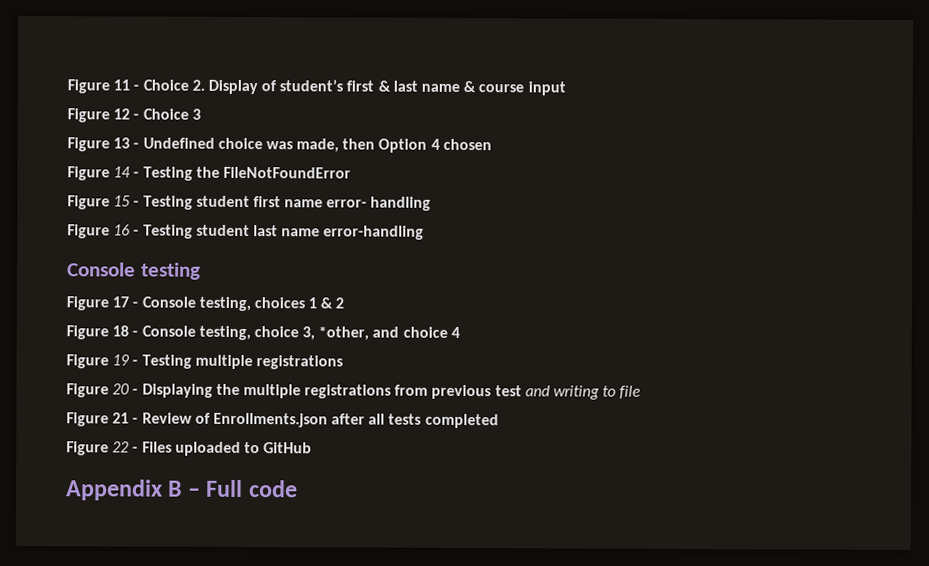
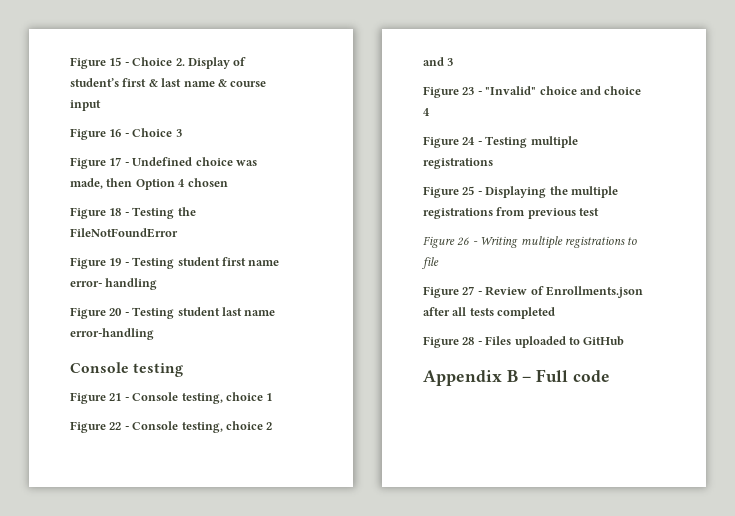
- Figure 11 - Choice 2. Display of student’s first & last name & course input
+ Figure 15 - Choice 2. Display of student’s first & last name & course input
- Figure 12 - Choice 3
+ Figure 16 - Choice 3
- Figure 13 - Undefined choice was made, then Option 4 chosen
+ Figure 17 - Undefined choice was made, then Option 4 chosen
- Figure 14 - Testing the FileNotFoundError
+ Figure 18 - Testing the FileNotFoundError
- Figure 15 - Testing student first name error- handling
+ Figure 19 - Testing student first name error- handling
- Figure 16 - Testing student last name error-handling
+ Figure 20 - Testing student last name error-handling
- Figure 17 - Console testing, choices 1 & 2
- Figure 18 - Console testing, choice 3, *other, and choice 4
+ Figure 21 - Console testing, choice 1
+ Figure 22 - Console testing, choice 2 and 3
+ Figure 23 - "Invalid" choice and choice 4
- Figure 19 - Testing multiple registrations
+ Figure 24 - Testing multiple registrations
- Figure 20 - Displaying the multiple registrations from previous test and writing to file
+ Figure 25 - Displaying the multiple registrations from previous test
+ Figure 26 - Writing multiple registrations to file
- Figure 21 - Review of Enrollments.json after all tests completed
+ Figure 27 - Review of Enrollments.json after all tests completed
- Figure 22 - Files uploaded to GitHub
+ Figure 28 - Files uploaded to GitHub

